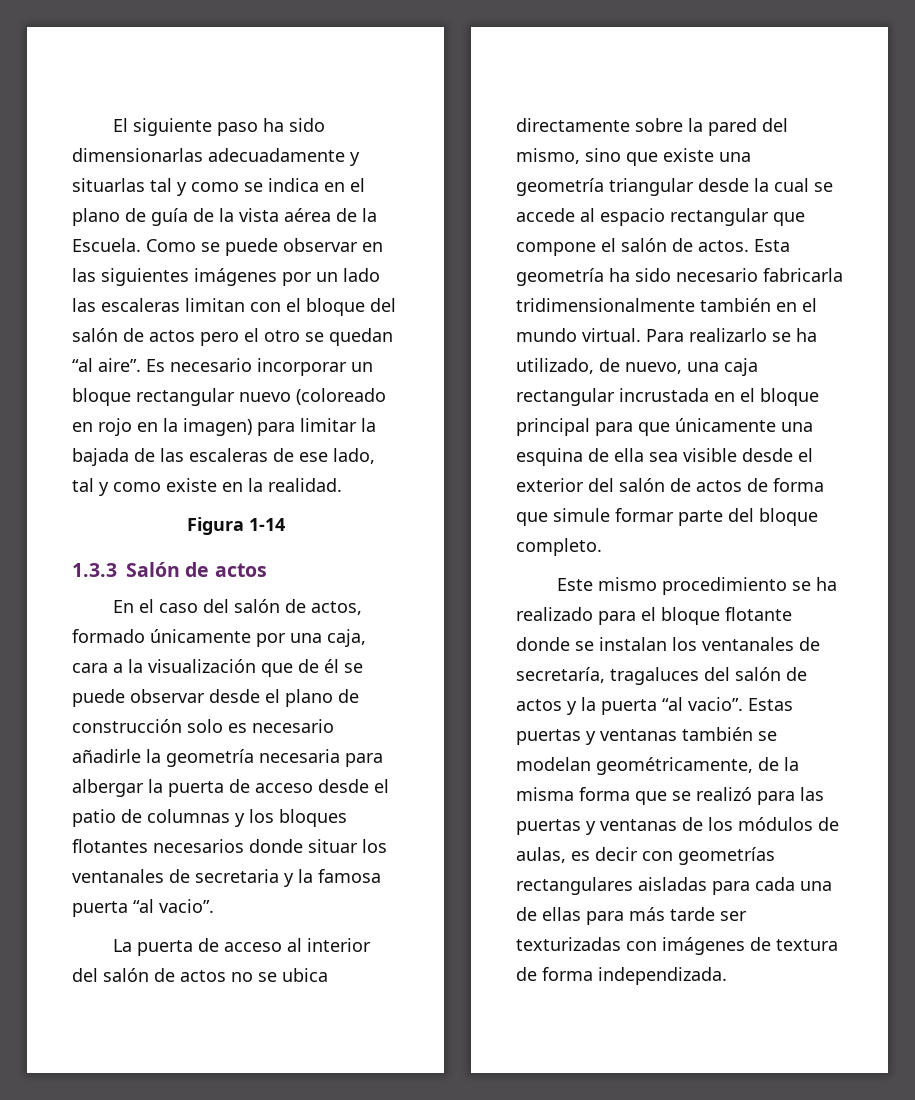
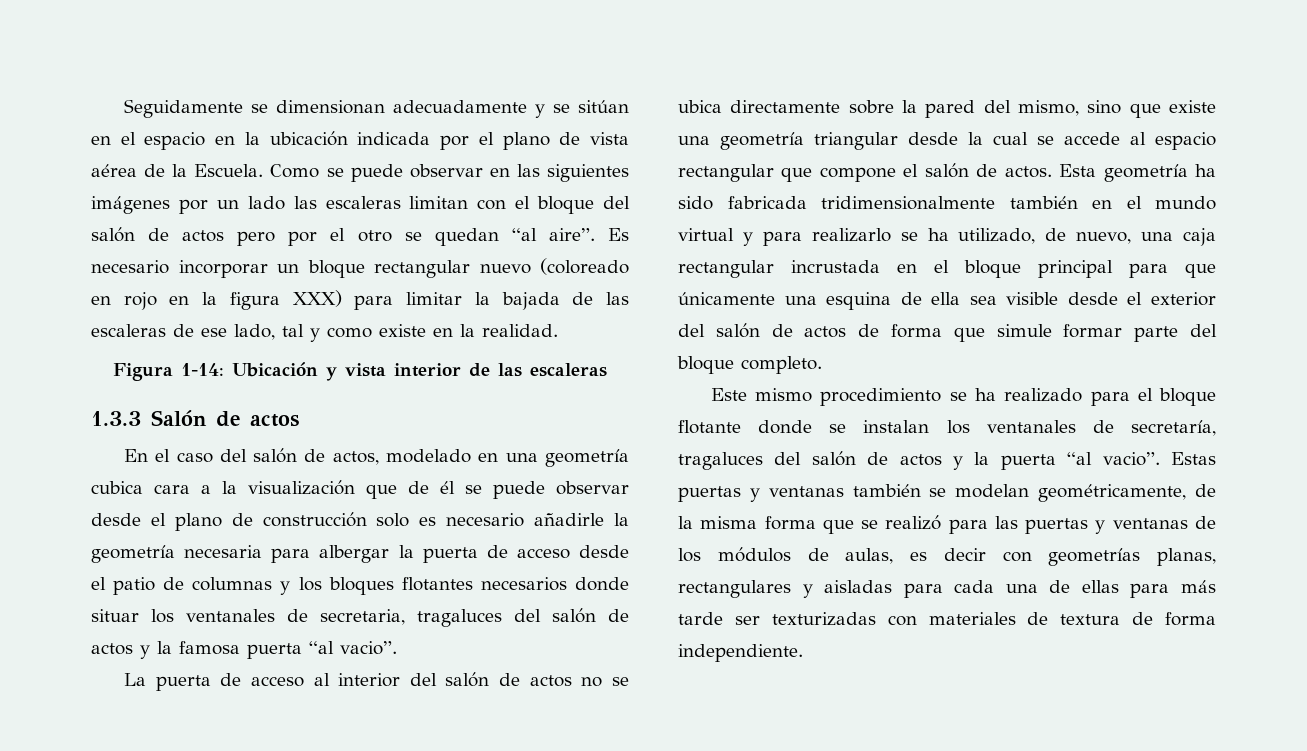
- El siguiente paso ha sido dimensionarlas adecuadamente y situarlas tal y como se indica en el plano de guía de la vista aérea de la Escuela.
+ Seguidamente se dimensionan adecuadamente y se sitúan en el espacio en la ubicación indicada por el plano de vista aérea de la Escuela.
- Como se puede observar en las siguientes imágenes por un lado las escaleras limitan con el bloque del salón de actos pero el otro se quedan “al aire”.
+ Como se puede observar en las siguientes imágenes por un lado las escaleras limitan con el bloque del salón de actos pero por el otro se quedan “al aire”.
- Es necesario incorporar un bloque rectangular nuevo (coloreado en rojo en la imagen) para limitar la bajada de las escaleras de ese lado, tal y como existe en la realidad.
+ Es necesario incorporar un bloque rectangular nuevo (coloreado en rojo en la figura XXX) para limitar la bajada de las escaleras de ese lado, tal y como existe en la realidad.
- Figura 1-14
+ Figura 1-14: Ubicación y vista interior de las escaleras
- En el caso del salón de actos, formado únicamente por una caja, cara a la visualización que de él se puede observar desde el plano de construcción solo es necesario añadirle la geometría necesaria para albergar la puerta de acceso desde el patio de columnas y los bloques flotantes necesarios donde situar los ventanales de secretaria y la famosa puerta “al vacio”.
+ En el caso del salón de actos, modelado en una geometría cubica cara a la visualización que de él se puede observar desde el plano de construcción solo es necesario añadirle la geometría necesaria para albergar la puerta de acceso desde el patio de columnas y los bloques flotantes necesarios donde situar los ventanales de secretaria, tragaluces del salón de actos y la famosa puerta “al vacio”.
- Esta geometría ha sido necesario fabricarla tridimensionalmente también en el mundo virtual. Para realizarlo se ha utilizado, de nuevo, una caja rectangular incrustada en el bloque principal para que únicamente una esquina de ella sea visible desde el exterior del salón de actos de forma que simule formar parte del bloque completo.
+ Esta geometría ha sido fabricada tridimensionalmente también en el mundo virtual y para realizarlo se ha utilizado, de nuevo, una caja rectangular incrustada en el bloque principal para que únicamente una esquina de ella sea visible desde el exterior del salón de actos de forma que simule formar parte del bloque completo.
- Estas puertas y ventanas también se modelan geométricamente, de la misma forma que se realizó para las puertas y ventanas de los módulos de aulas, es decir con geometrías rectangulares aisladas para cada una de ellas para más tarde ser texturizadas con imágenes de textura de forma independizada.
+ Estas puertas y ventanas también se modelan geométricamente, de la misma forma que se realizó para las puertas y ventanas de los módulos de aulas, es decir con geometrías planas, rectangulares y aisladas para cada una de ellas para más tarde ser texturizadas con materiales de textura de forma independiente.

